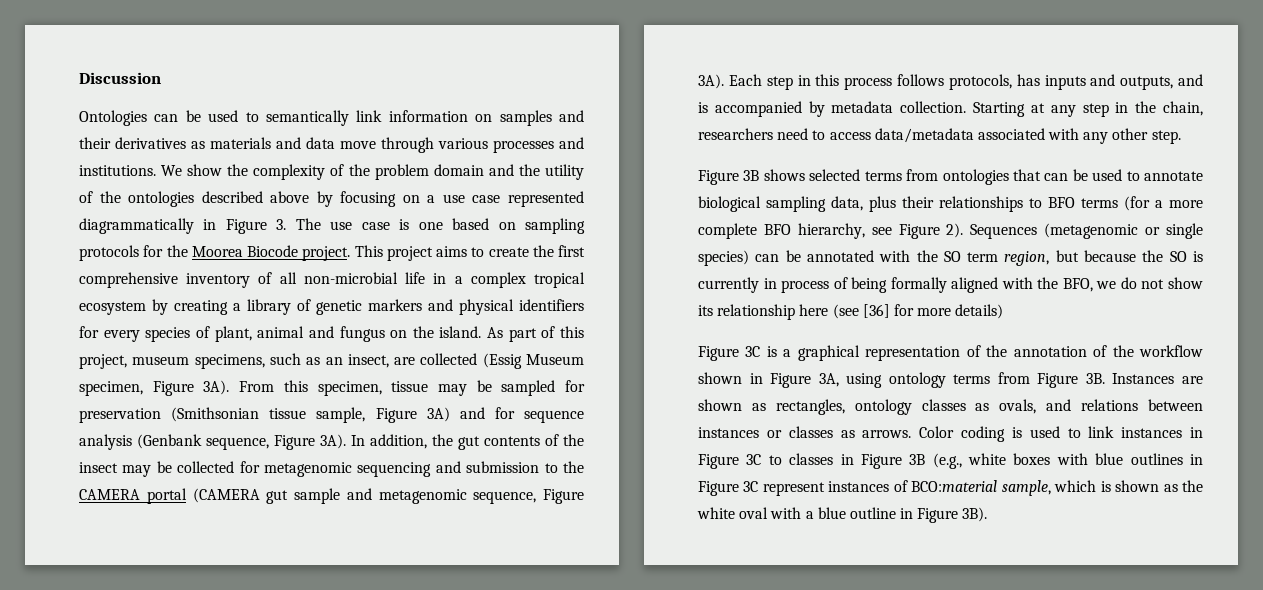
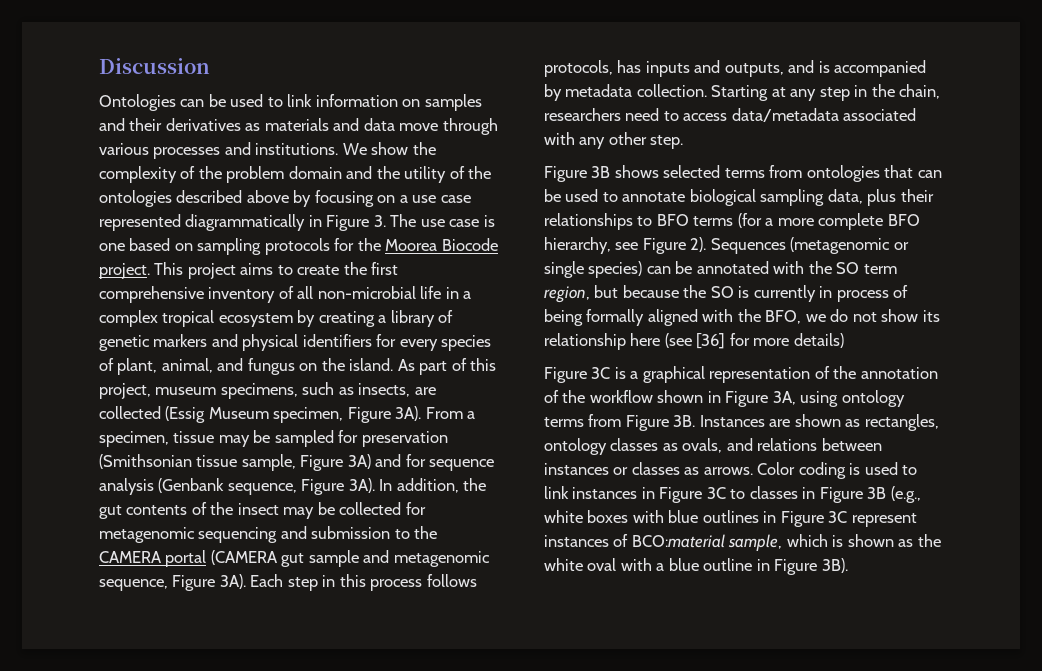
- Ontologies can be used to semantically link information on samples and their derivatives as materials and data move through various processes and institutions.
+ Ontologies can be used to link information on samples and their derivatives as materials and data move through various processes and institutions.
- This project aims to create the first comprehensive inventory of all non-microbial life in a complex tropical ecosystem by creating a library of genetic markers and physical identifiers for every species of plant, animal and fungus on the island.
+ This project aims to create the first comprehensive inventory of all non-microbial life in a complex tropical ecosystem by creating a library of genetic markers and physical identifiers for every species of plant, animal, and fungus on the island.
- As part of this project, museum specimens, such as an insect, are collected (Essig Museum specimen, Figure 3A).
+ As part of this project, museum specimens, such as insects, are collected (Essig Museum specimen, Figure 3A).
- From this specimen, tissue may be sampled for preservation (Smithsonian tissue sample, Figure 3A) and for sequence analysis (Genbank sequence, Figure 3A).
+ From a specimen, tissue may be sampled for preservation (Smithsonian tissue sample, Figure 3A) and for sequence analysis (Genbank sequence, Figure 3A).

